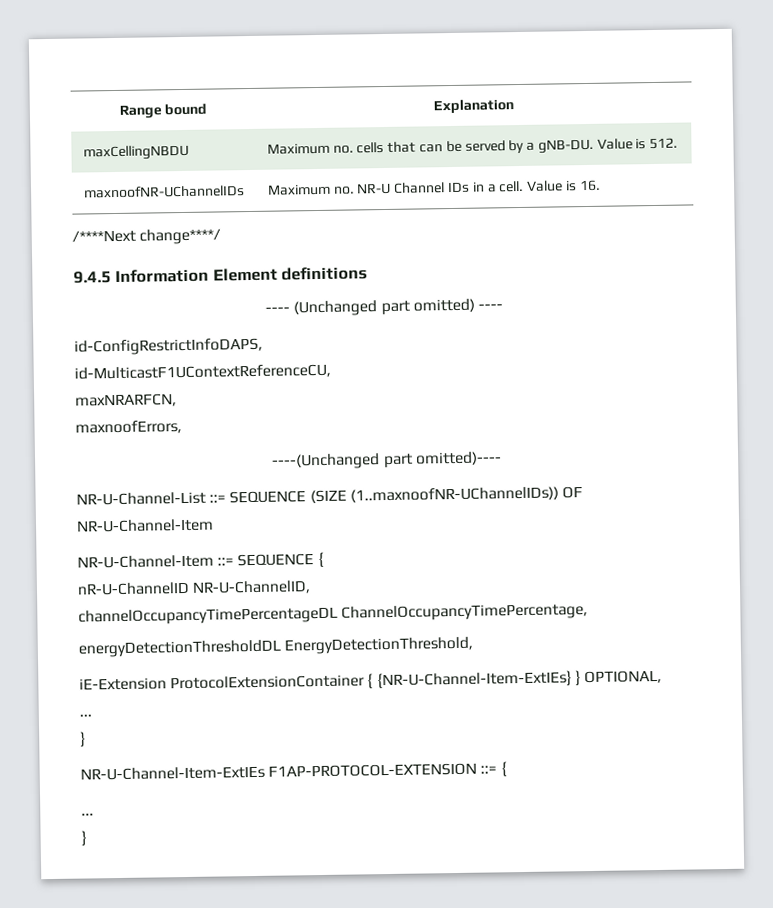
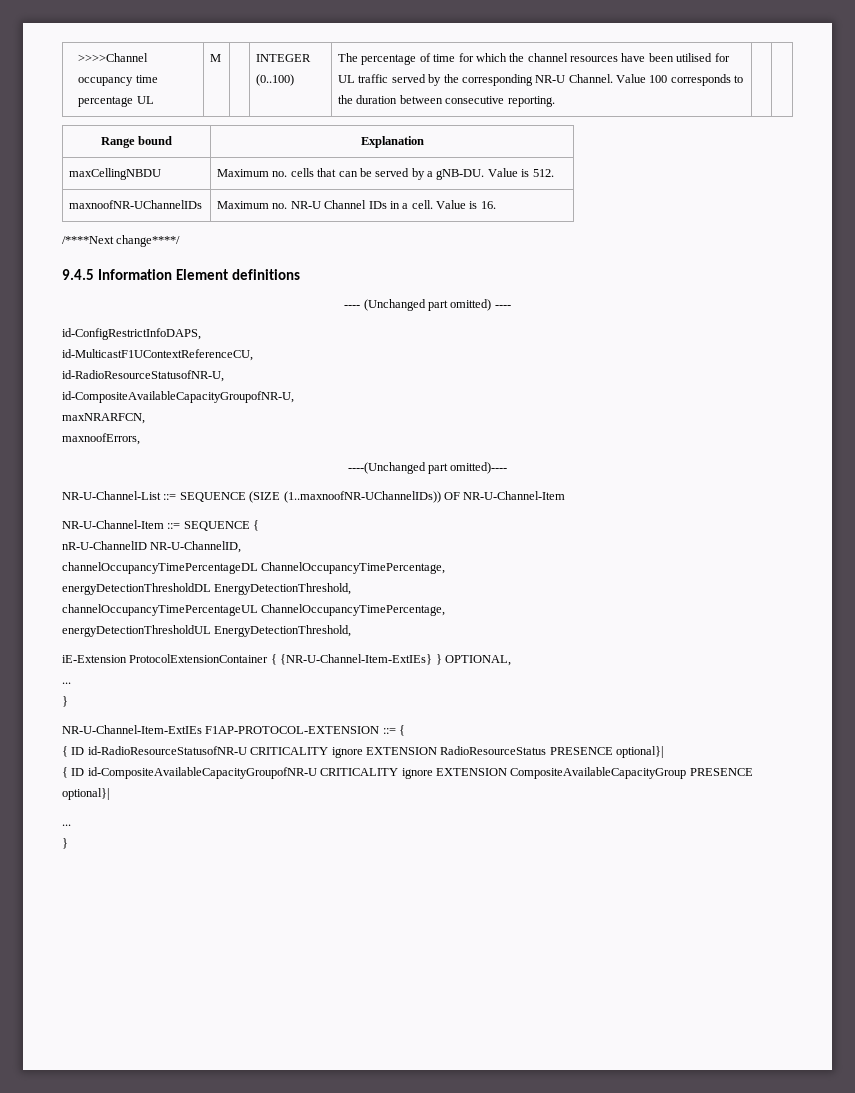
+ >>>>Channel occupancy time percentage UL | M | | INTEGER (0..100) | The percentage of time for which the channel resources have been utilised for UL traffic served by the corresponding NR-U Channel. Value 100 corresponds to the duration between consecutive reporting. | |
+ id-RadioResourceStatusofNR-U,
+ id-CompositeAvailableCapacityGroupofNR-U,
+ channelOccupancyTimePercentageUL ChannelOccupancyTimePercentage,
+ energyDetectionThresholdUL EnergyDetectionThreshold,
+ { ID id-RadioResourceStatusofNR-U CRITICALITY ignore EXTENSION RadioResourceStatus PRESENCE optional}|
+ { ID id-CompositeAvailableCapacityGroupofNR-U CRITICALITY ignore EXTENSION CompositeAvailableCapacityGroup PRESENCE optional}|

